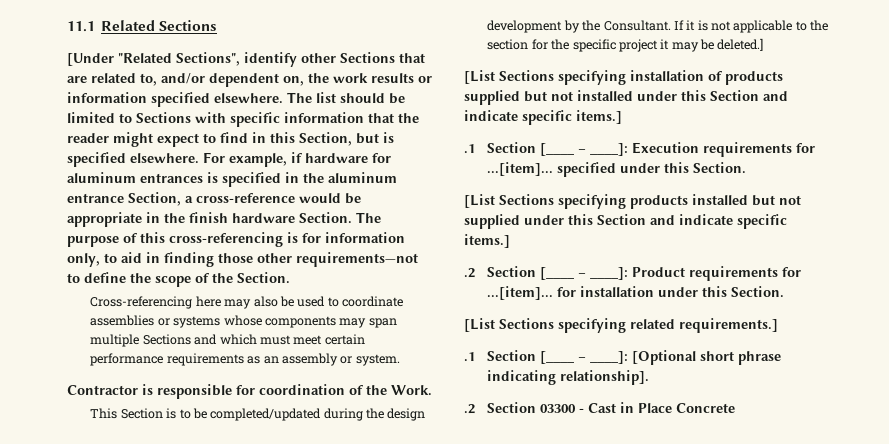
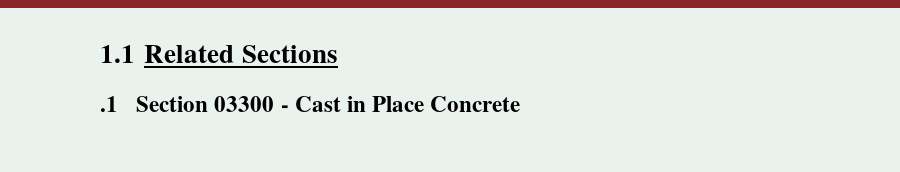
- 11.1 Related Sections
+ 1.1 Related Sections
- [Under "Related Sections", identify other Sections that are related to, and/or dependent on, the work results or information specified elsewhere. The list should be limited to Sections with specific information that the reader might expect to find in this Section, but is specified elsewhere. For example, if hardware for aluminum entrances is specified in the aluminum entrance Section, a cross-reference would be appropriate in the finish hardware Section. The purpose of this cross-referencing is for information only, to aid in finding those other requirements—not to define the scope of the Section.
- Cross-referencing here may also be used to coordinate assemblies or systems whose components may span multiple Sections and which must meet certain performance requirements as an assembly or system.
- Contractor is responsible for coordination of the Work.
- This Section is to be completed/updated during the design development by the Consultant. If it is not applicable to the section for the specific project it may be deleted.]
- [List Sections specifying installation of products supplied but not installed under this Section and indicate specific items.]
- .1 Section [____ – ____]: Execution requirements for ...[item]... specified under this Section.
- [List Sections specifying products installed but not supplied under this Section and indicate specific items.]
- .2 Section [____ – ____]: Product requirements for ...[item]... for installation under this Section.
- [List Sections specifying related requirements.]
- .1 Section [____ – ____]: [Optional short phrase indicating relationship].
- .2 Section 03300 - Cast in Place Concrete
+ .1 Section 03300 - Cast in Place Concrete

